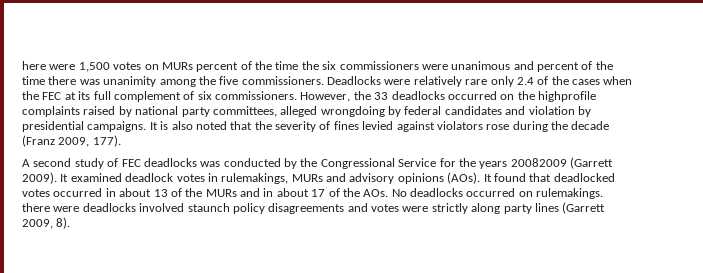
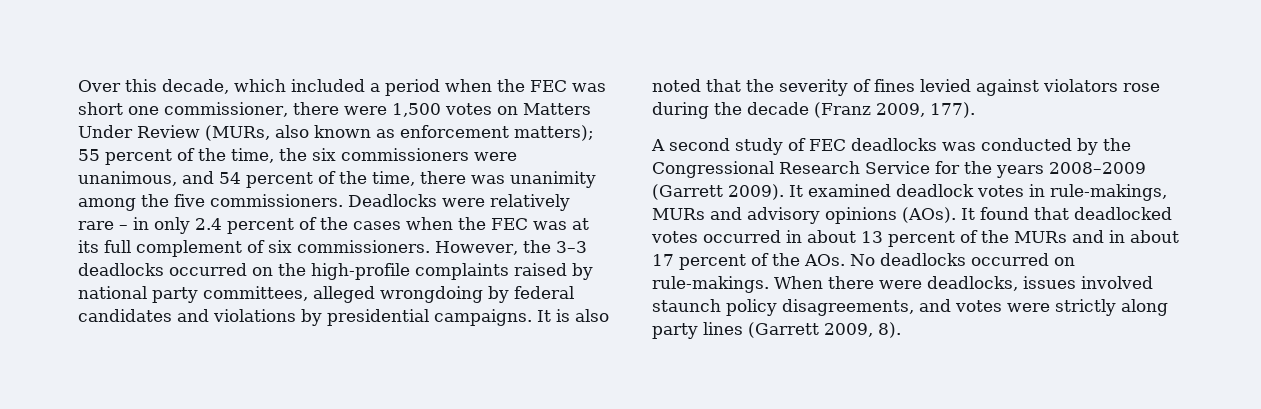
- here were 1,500 votes on MURs percent of the time the six commissioners were unanimous and percent of the time there was unanimity among the five commissioners.
+ Over this decade, which included a period when the FEC was short one commissioner, there were 1,500 votes on Matters Under Review (MURs, also known as enforcement matters); 55 percent of the time, the six commissioners were unanimous, and 54 percent of the time, there was unanimity among the five commissioners.
- Deadlocks were relatively rare only 2.4 of the cases when the FEC at its full complement of six commissioners.
+ Deadlocks were relatively rare – in only 2.4 percent of the cases when the FEC was at its full complement of six commissioners.
- However, the 33 deadlocks occurred on the highprofile complaints raised by national party committees, alleged wrongdoing by federal candidates and violation by presidential campaigns.
+ However, the 3–3 deadlocks occurred on the high-profile complaints raised by national party committees, alleged wrongdoing by federal candidates and violations by presidential campaigns.
- A second study of FEC deadlocks was conducted by the Congressional Service for the years 20082009 (Garrett 2009).
+ A second study of FEC deadlocks was conducted by the Congressional Research Service for the years 2008–2009 (Garrett 2009).
- It examined deadlock votes in rulemakings, MURs and advisory opinions (AOs).
+ It examined deadlock votes in rule-makings, MURs and advisory opinions (AOs).
- It found that deadlocked votes occurred in about 13 of the MURs and in about 17 of the AOs. No deadlocks occurred on rulemakings. there were deadlocks involved staunch policy disagreements and votes were strictly along party lines (Garrett 2009, 8).
+ It found that deadlocked votes occurred in about 13 percent of the MURs and in about 17 percent of the AOs. No deadlocks occurred on rule-makings. When there were deadlocks, issues involved staunch policy disagreements, and votes were strictly along party lines (Garrett 2009, 8).

